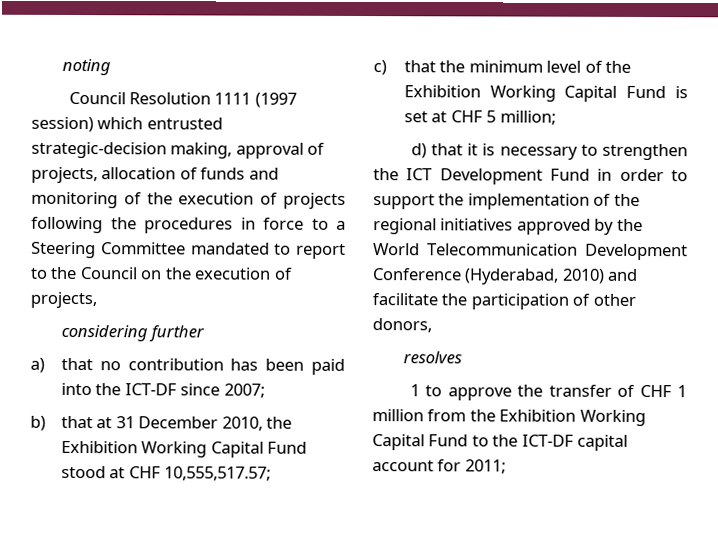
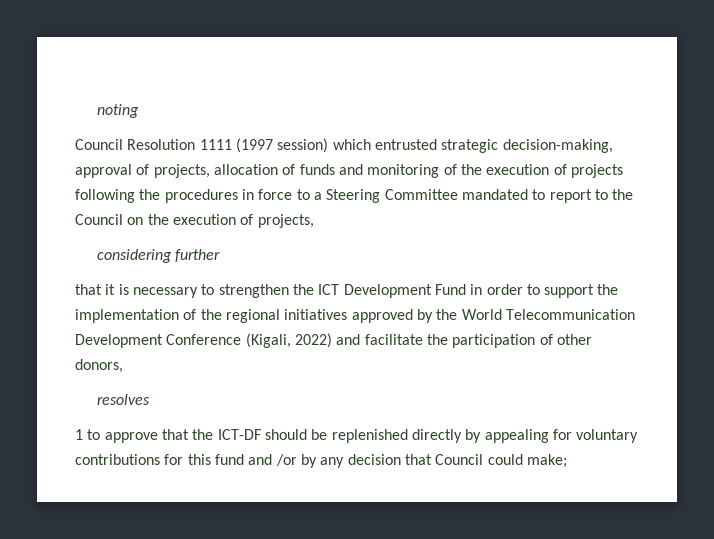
- Council Resolution 1111 (1997 session) which entrusted strategic-decision making, approval of projects, allocation of funds and monitoring of the execution of projects following the procedures in force to a Steering Committee mandated to report to the Council on the execution of projects,
+ Council Resolution 1111 (1997 session) which entrusted strategic decision-making, approval of projects, allocation of funds and monitoring of the execution of projects following the procedures in force to a Steering Committee mandated to report to the Council on the execution of projects,
- a) that no contribution has been paid into the ICT-DF since 2007;
- b) that at 31 December 2010, the Exhibition Working Capital Fund stood at CHF 10,555,517.57;
- c) that the minimum level of the Exhibition Working Capital Fund is set at CHF 5 million;
- d) that it is necessary to strengthen the ICT Development Fund in order to support the implementation of the regional initiatives approved by the World Telecommunication Development Conference (Hyderabad, 2010) and facilitate the participation of other donors,
+ that it is necessary to strengthen the ICT Development Fund in order to support the implementation of the regional initiatives approved by the World Telecommunication Development Conference (Kigali, 2022) and facilitate the participation of other donors,
- 1 to approve the transfer of CHF 1 million from the Exhibition Working Capital Fund to the ICT-DF capital account for 2011;
+ 1 to approve that the ICT-DF should be replenished directly by appealing for voluntary contributions for this fund and /or by any decision that Council could make;

